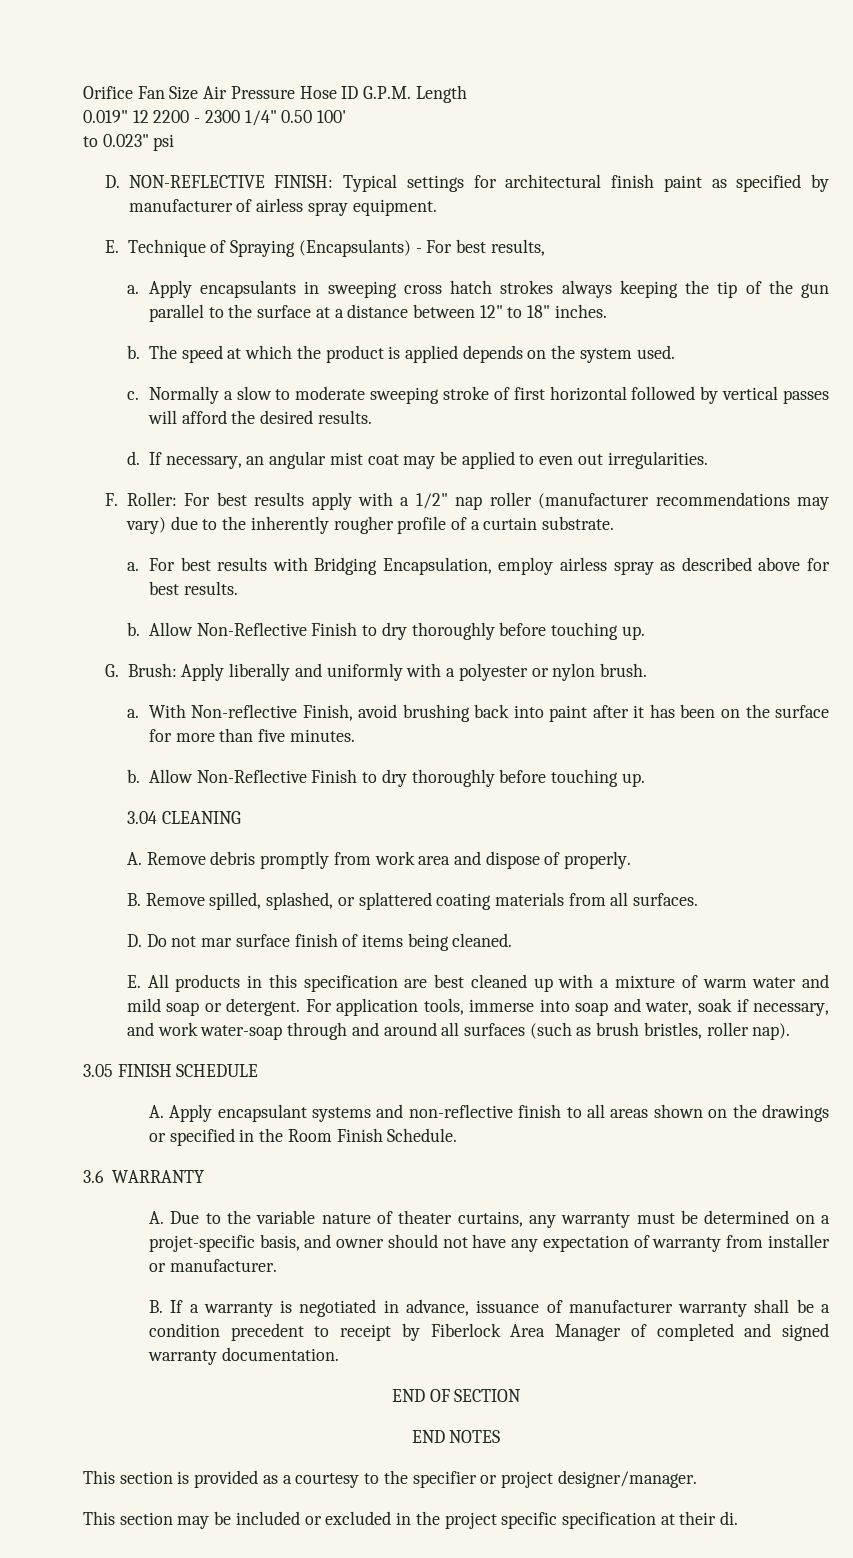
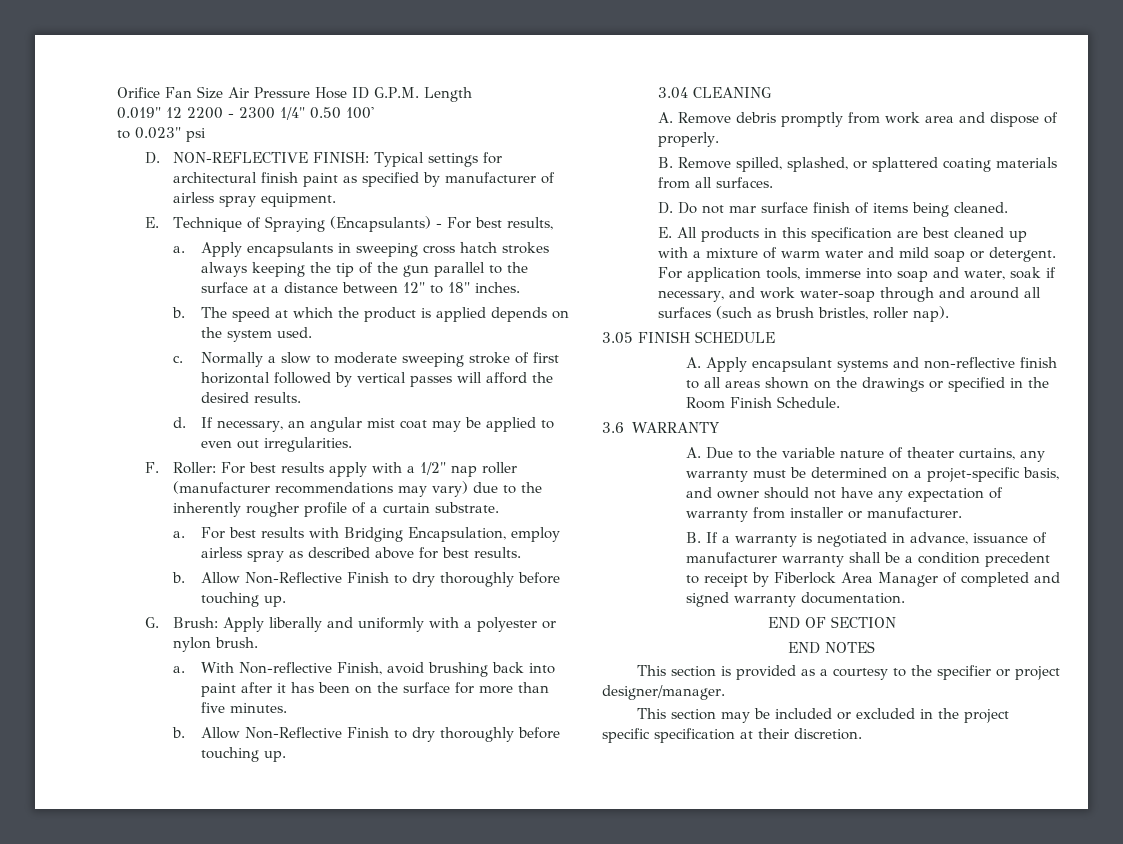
- This section may be included or excluded in the project specific specification at their di.
+ This section may be included or excluded in the project specific specification at their discretion.

